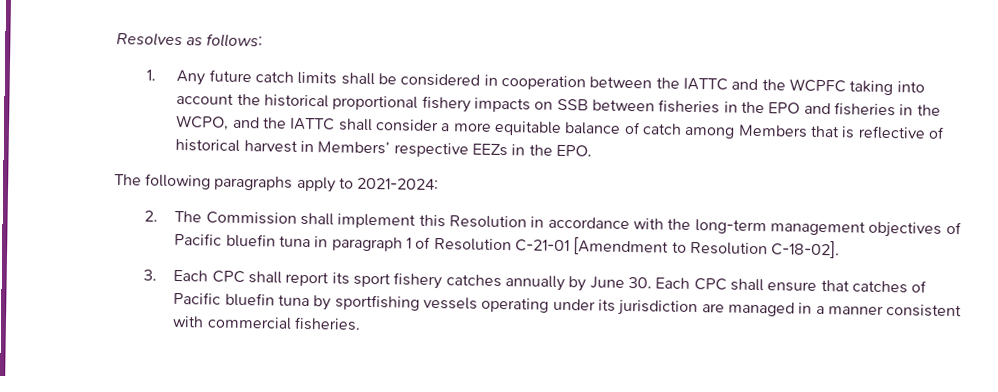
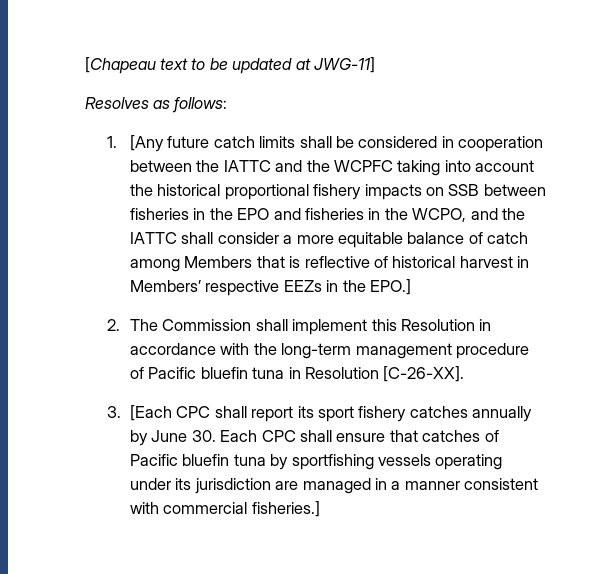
+ [Chapeau text to be updated at JWG-11]
- 1. Any future catch limits shall be considered in cooperation between the IATTC and the WCPFC taking into account the historical proportional fishery impacts on SSB between fisheries in the EPO and fisheries in the WCPO, and the IATTC shall consider a more equitable balance of catch among Members that is reflective of historical harvest in Members’ respective EEZs in the EPO.
- The following paragraphs apply to 2021-2024:
+ 1. [Any future catch limits shall be considered in cooperation between the IATTC and the WCPFC taking into account the historical proportional fishery impacts on SSB between fisheries in the EPO and fisheries in the WCPO, and the IATTC shall consider a more equitable balance of catch among Members that is reflective of historical harvest in Members’ respective EEZs in the EPO.]
- 2. The Commission shall implement this Resolution in accordance with the long-term management objectives of Pacific bluefin tuna in paragraph 1 of Resolution C-21-01 [Amendment to Resolution C-18-02].
+ 2. The Commission shall implement this Resolution in accordance with the long-term management procedure of Pacific bluefin tuna in Resolution [C-26-XX].
- 3. Each CPC shall report its sport fishery catches annually by June 30. Each CPC shall ensure that catches of Pacific bluefin tuna by sportfishing vessels operating under its jurisdiction are managed in a manner consistent with commercial fisheries.
+ 3. [Each CPC shall report its sport fishery catches annually by June 30. Each CPC shall ensure that catches of Pacific bluefin tuna by sportfishing vessels operating under its jurisdiction are managed in a manner consistent with commercial fisheries.]

